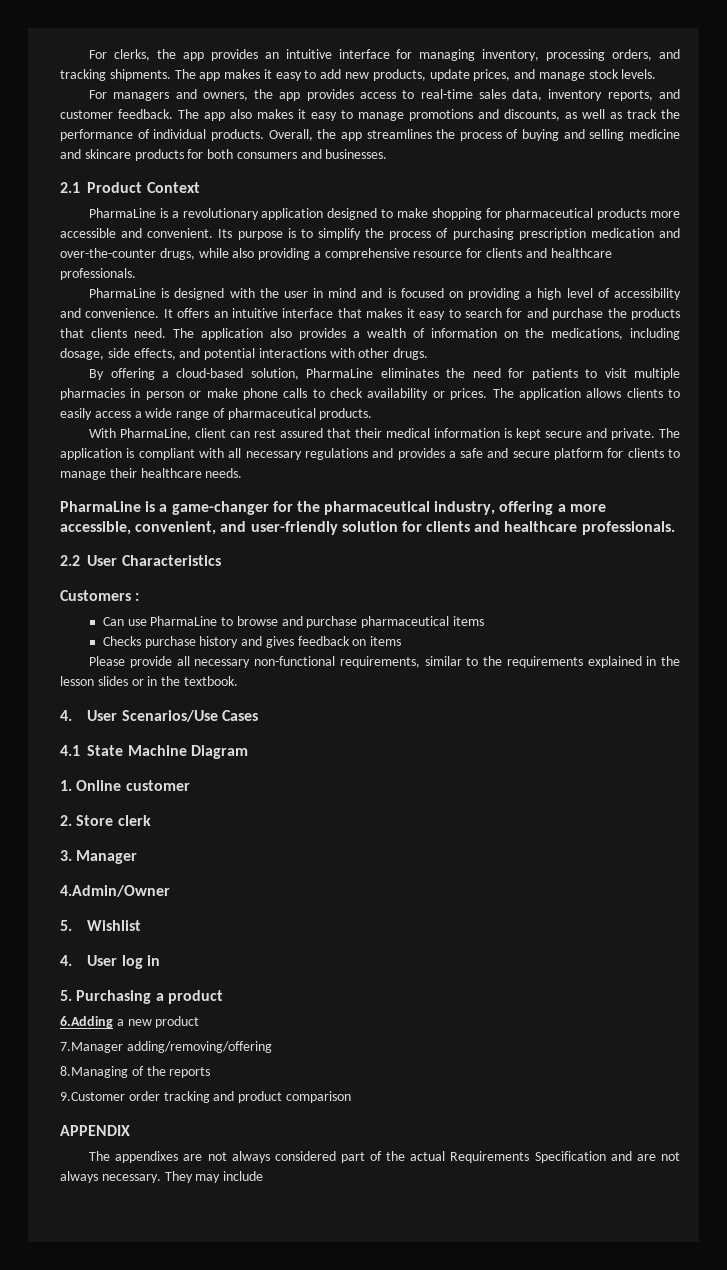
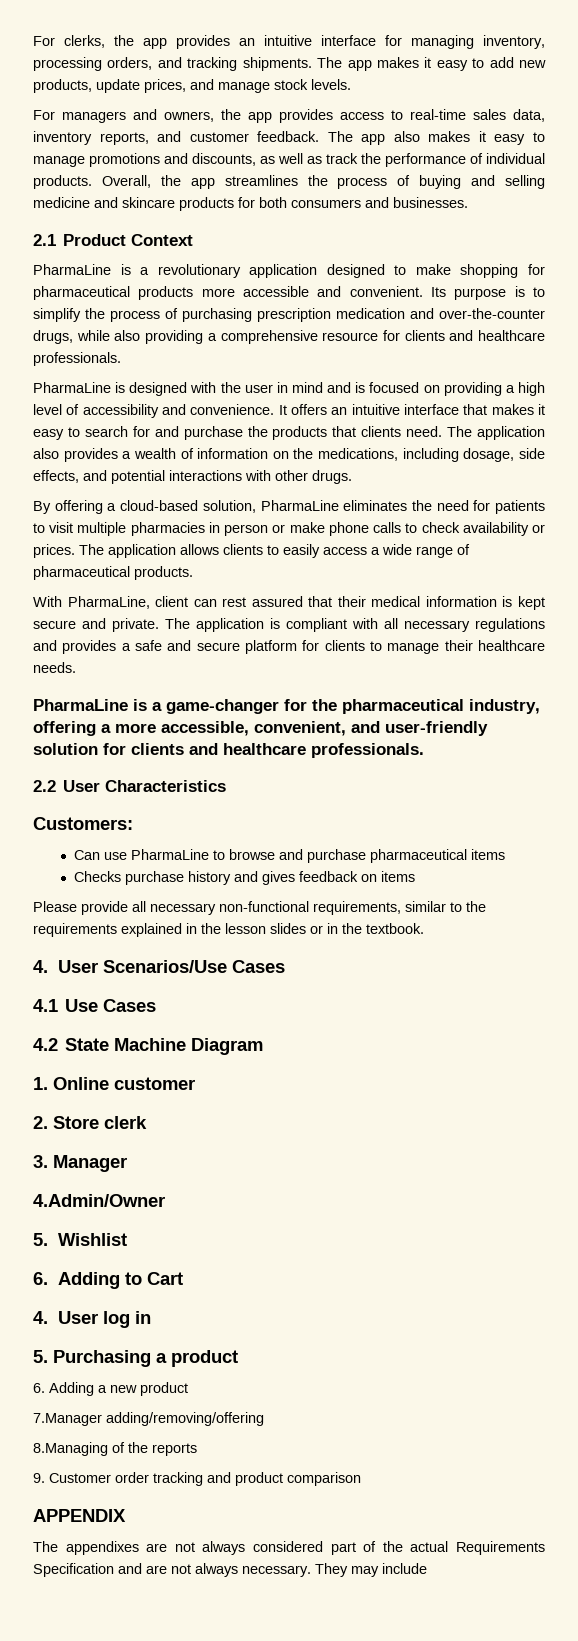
- Customers :
+ Customers:
- 4.1 State Machine Diagram
+ 4.1 Use Cases
+ 4.2 State Machine Diagram
+ 6. Adding to Cart
- 6.Adding a new product
+ 6. Adding a new product
- 9.Customer order tracking and product comparison
+ 9. Customer order tracking and product comparison

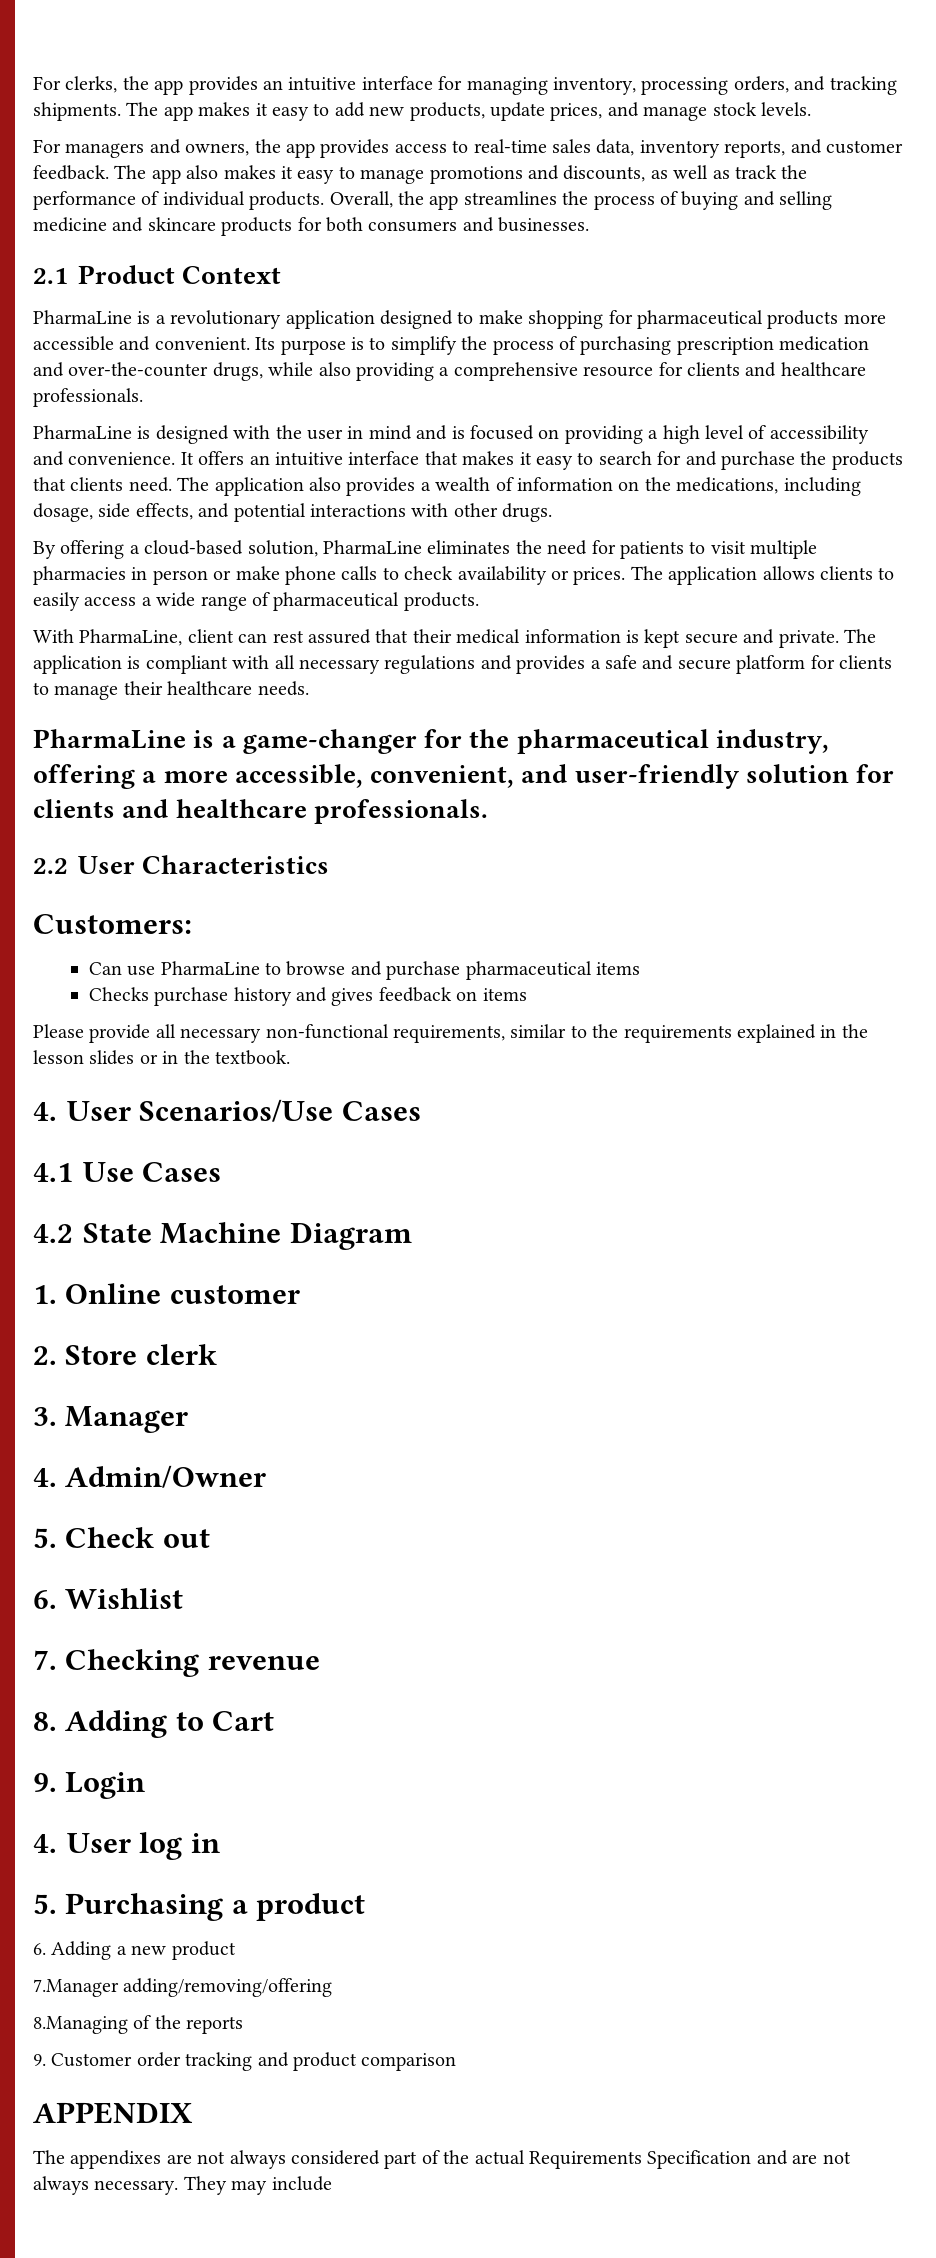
- 4.Admin/Owner
- 5. Wishlist
- 6. Adding to Cart
+ 4. Admin/Owner
+ 5. Check out
+ 6. Wishlist
+ 7. Checking revenue
+ 8. Adding to Cart
+ 9. Login

